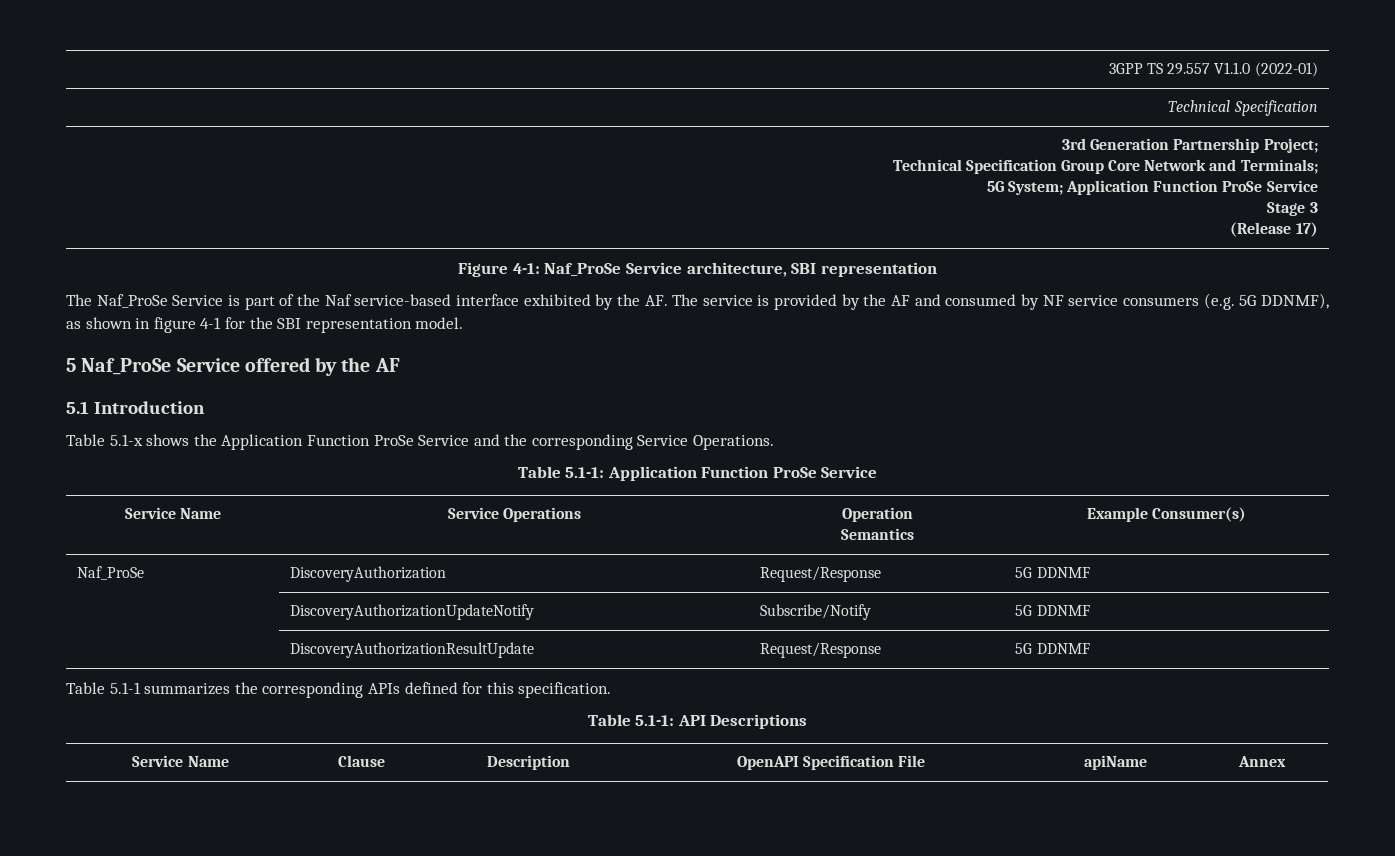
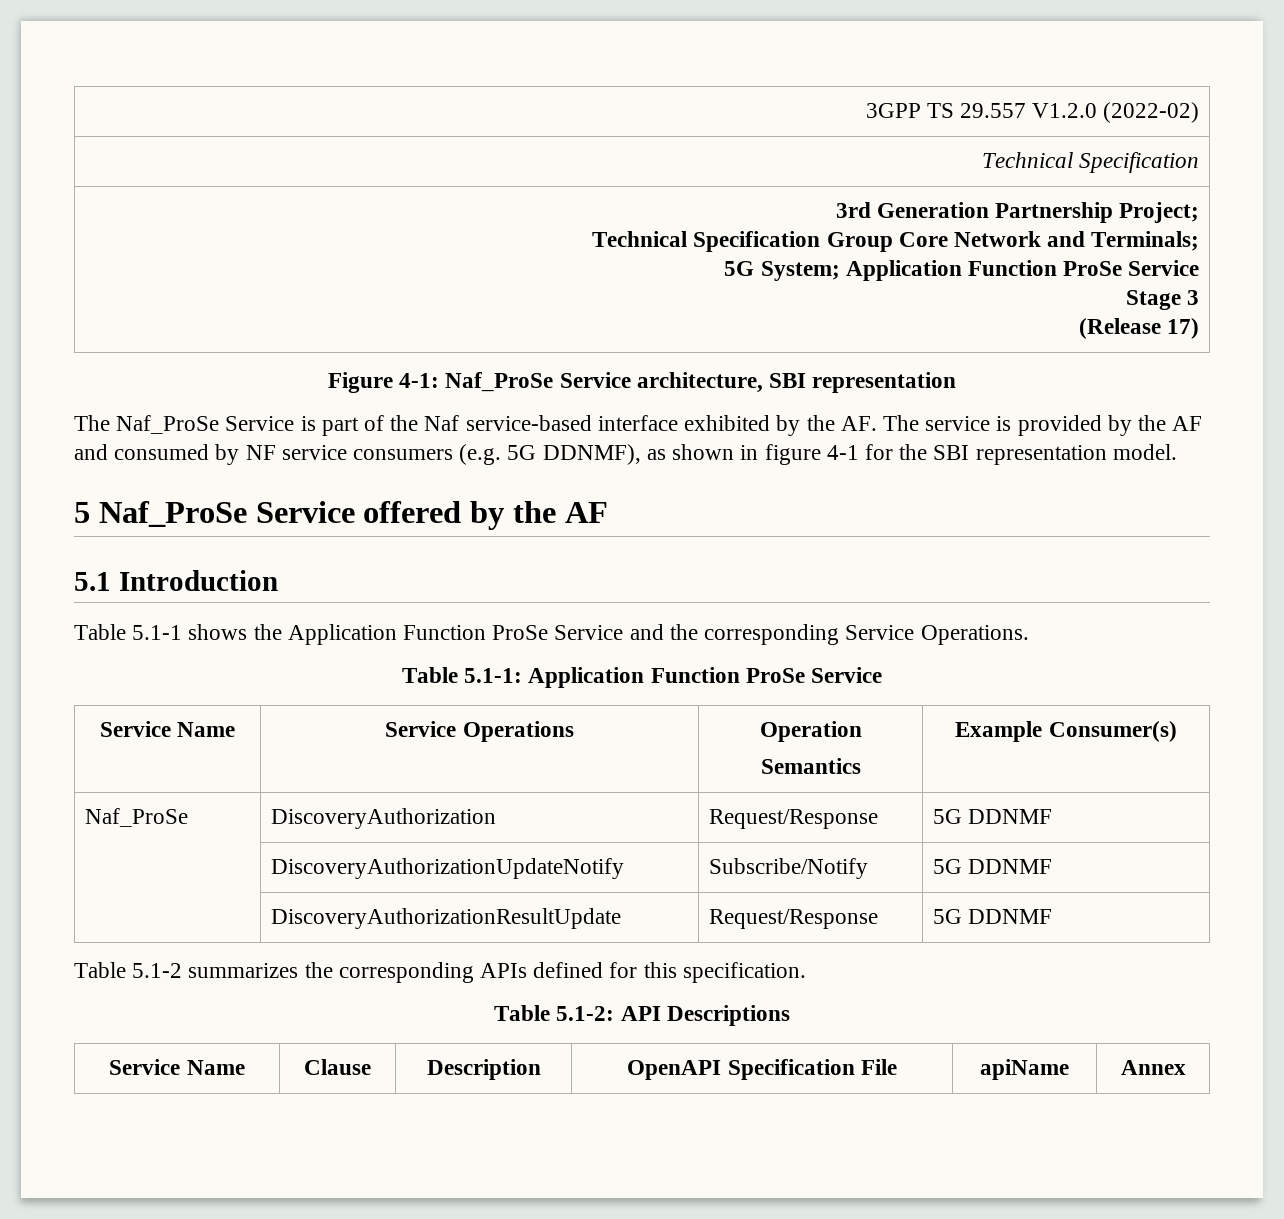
- 3GPP TS 29.557 V1.1.0 (2022-01)
+ 3GPP TS 29.557 V1.2.0 (2022-02)
- Table 5.1-x shows the Application Function ProSe Service and the corresponding Service Operations.
+ Table 5.1-1 shows the Application Function ProSe Service and the corresponding Service Operations.
- Table 5.1-1 summarizes the corresponding APIs defined for this specification.
+ Table 5.1-2 summarizes the corresponding APIs defined for this specification.
- Table 5.1-1: API Descriptions
+ Table 5.1-2: API Descriptions

